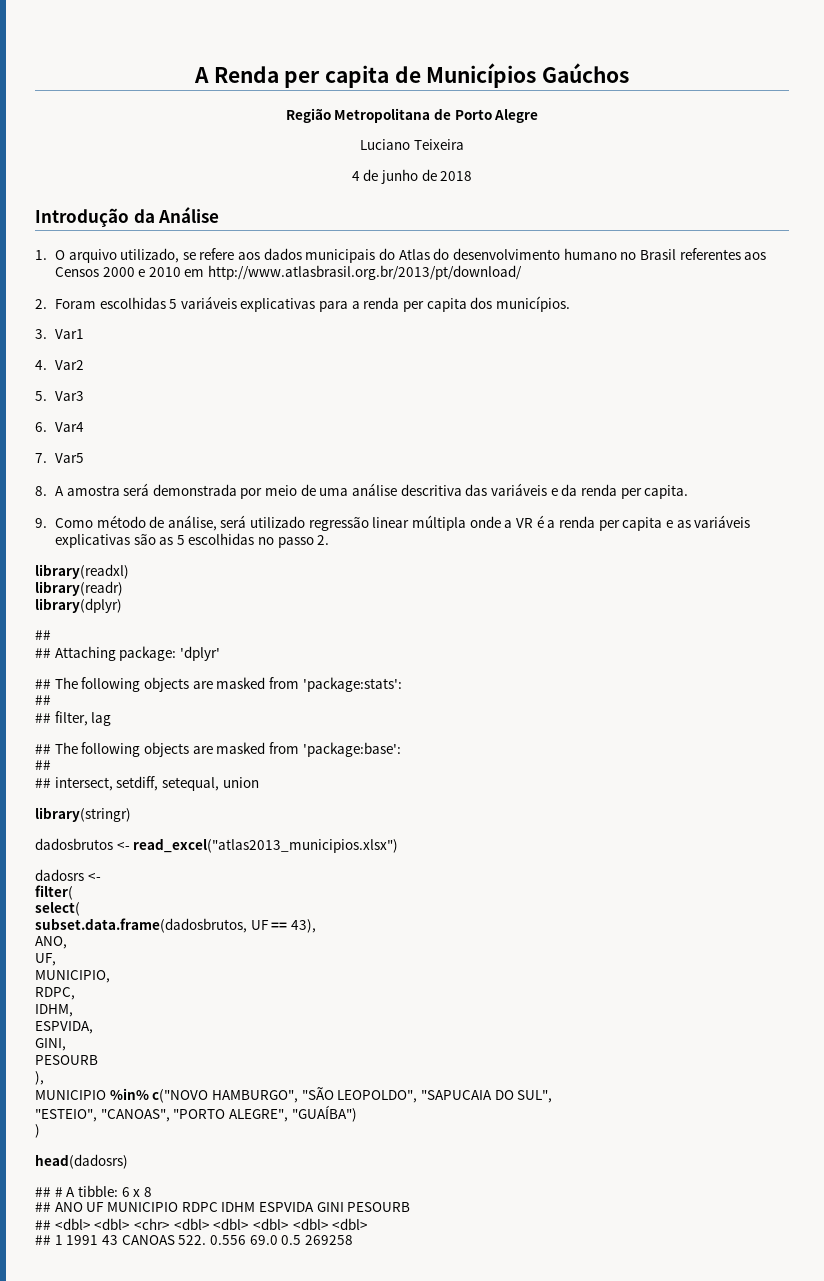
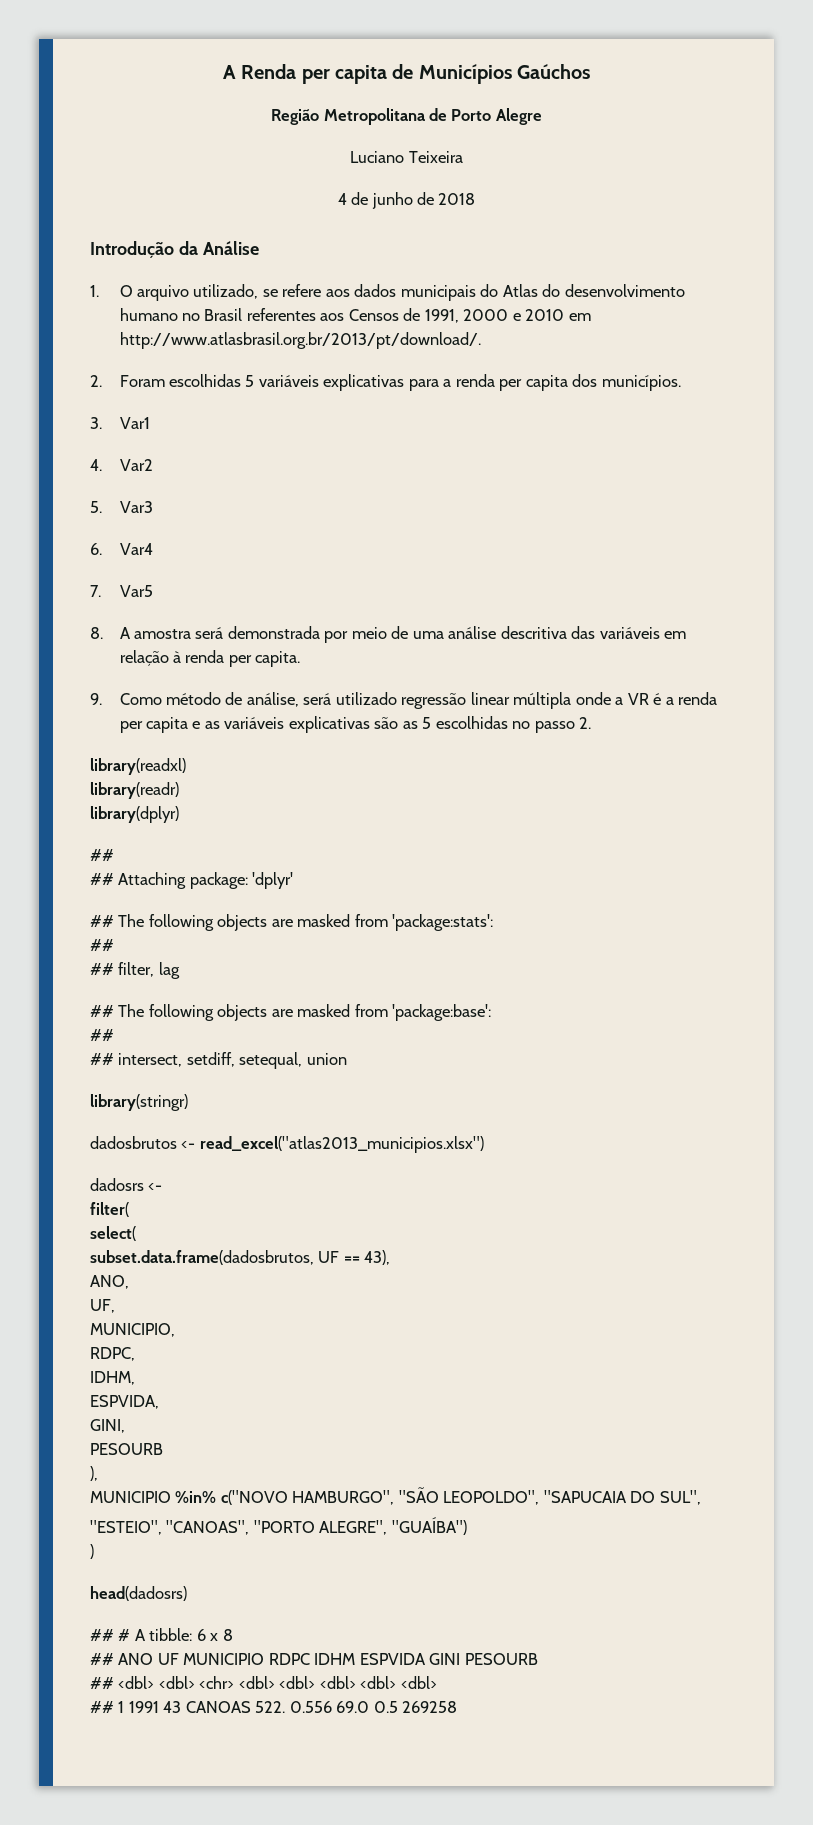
- 1. O arquivo utilizado, se refere aos dados municipais do Atlas do desenvolvimento humano no Brasil referentes aos Censos 2000 e 2010 em http://www.atlasbrasil.org.br/2013/pt/download/
+ 1. O arquivo utilizado, se refere aos dados municipais do Atlas do desenvolvimento humano no Brasil referentes aos Censos de 1991, 2000 e 2010 em http://www.atlasbrasil.org.br/2013/pt/download/.
- 8. A amostra será demonstrada por meio de uma análise descritiva das variáveis e da renda per capita.
+ 8. A amostra será demonstrada por meio de uma análise descritiva das variáveis em relação à renda per capita.

